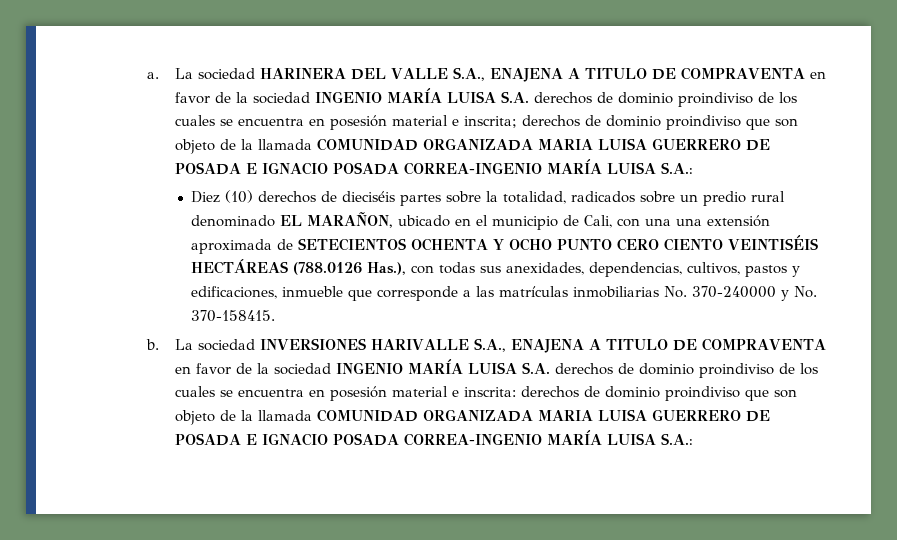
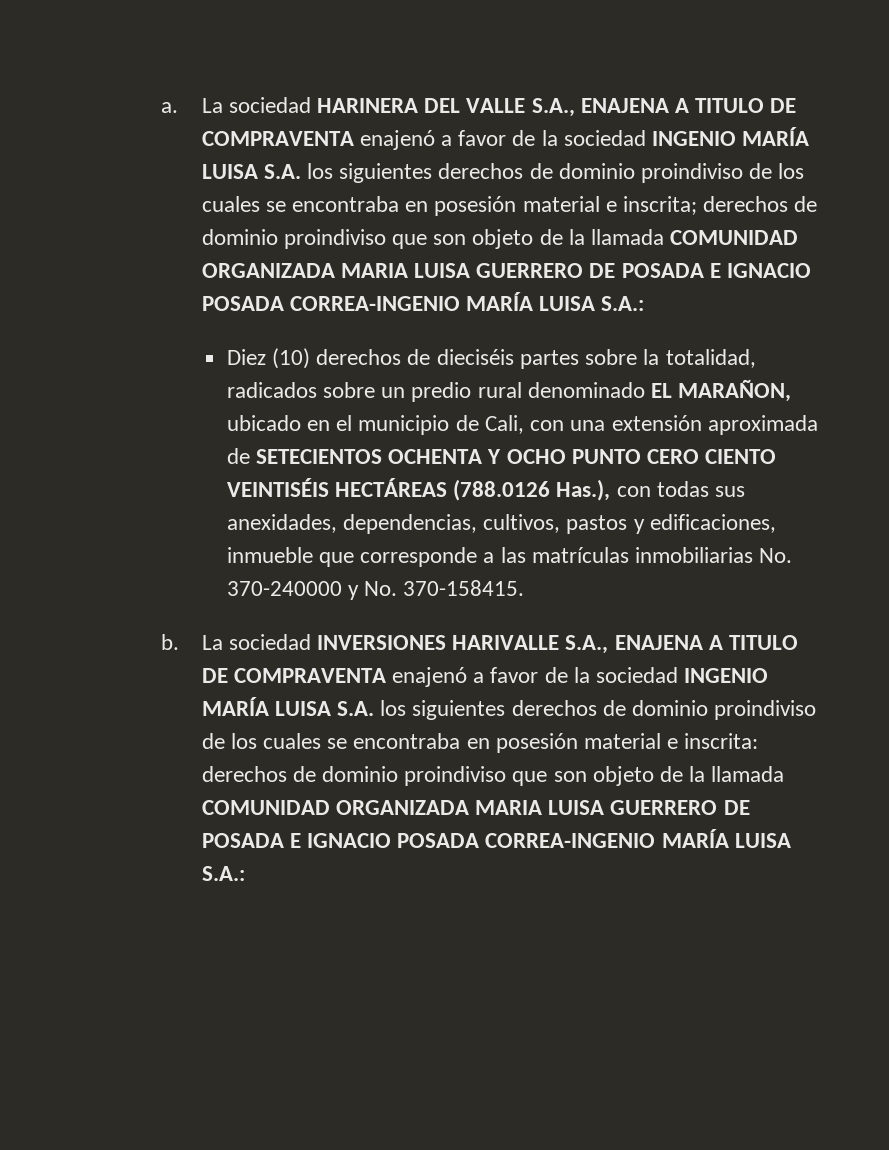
- La sociedad HARINERA DEL VALLE S.A., ENAJENA A TITULO DE COMPRAVENTA en favor de la sociedad INGENIO MARÍA LUISA S.A. derechos de dominio proindiviso de los cuales se encuentra en posesión material e inscrita; derechos de dominio proindiviso que son objeto de la llamada COMUNIDAD ORGANIZADA MARIA LUISA GUERRERO DE POSADA E IGNACIO POSADA CORREA-INGENIO MARÍA LUISA S.A.:
+ La sociedad HARINERA DEL VALLE S.A., ENAJENA A TITULO DE COMPRAVENTA enajenó a favor de la sociedad INGENIO MARÍA LUISA S.A. los siguientes derechos de dominio proindiviso de los cuales se encontraba en posesión material e inscrita; derechos de dominio proindiviso que son objeto de la llamada COMUNIDAD ORGANIZADA MARIA LUISA GUERRERO DE POSADA E IGNACIO POSADA CORREA-INGENIO MARÍA LUISA S.A.:
- Diez (10) derechos de dieciséis partes sobre la totalidad, radicados sobre un predio rural denominado EL MARAÑON, ubicado en el municipio de Cali, con una una extensión aproximada de SETECIENTOS OCHENTA Y OCHO PUNTO CERO CIENTO VEINTISÉIS HECTÁREAS (788.0126 Has.), con todas sus anexidades, dependencias, cultivos, pastos y edificaciones, inmueble que corresponde a las matrículas inmobiliarias No. 370-240000 y No. 370-158415.
+ Diez (10) derechos de dieciséis partes sobre la totalidad, radicados sobre un predio rural denominado EL MARAÑON, ubicado en el municipio de Cali, con una extensión aproximada de SETECIENTOS OCHENTA Y OCHO PUNTO CERO CIENTO VEINTISÉIS HECTÁREAS (788.0126 Has.), con todas sus anexidades, dependencias, cultivos, pastos y edificaciones, inmueble que corresponde a las matrículas inmobiliarias No. 370-240000 y No. 370-158415.
- La sociedad INVERSIONES HARIVALLE S.A., ENAJENA A TITULO DE COMPRAVENTA en favor de la sociedad INGENIO MARÍA LUISA S.A. derechos de dominio proindiviso de los cuales se encuentra en posesión material e inscrita: derechos de dominio proindiviso que son objeto de la llamada COMUNIDAD ORGANIZADA MARIA LUISA GUERRERO DE POSADA E IGNACIO POSADA CORREA-INGENIO MARÍA LUISA S.A.:
+ La sociedad INVERSIONES HARIVALLE S.A., ENAJENA A TITULO DE COMPRAVENTA enajenó a favor de la sociedad INGENIO MARÍA LUISA S.A. los siguientes derechos de dominio proindiviso de los cuales se encontraba en posesión material e inscrita: derechos de dominio proindiviso que son objeto de la llamada COMUNIDAD ORGANIZADA MARIA LUISA GUERRERO DE POSADA E IGNACIO POSADA CORREA-INGENIO MARÍA LUISA S.A.:

